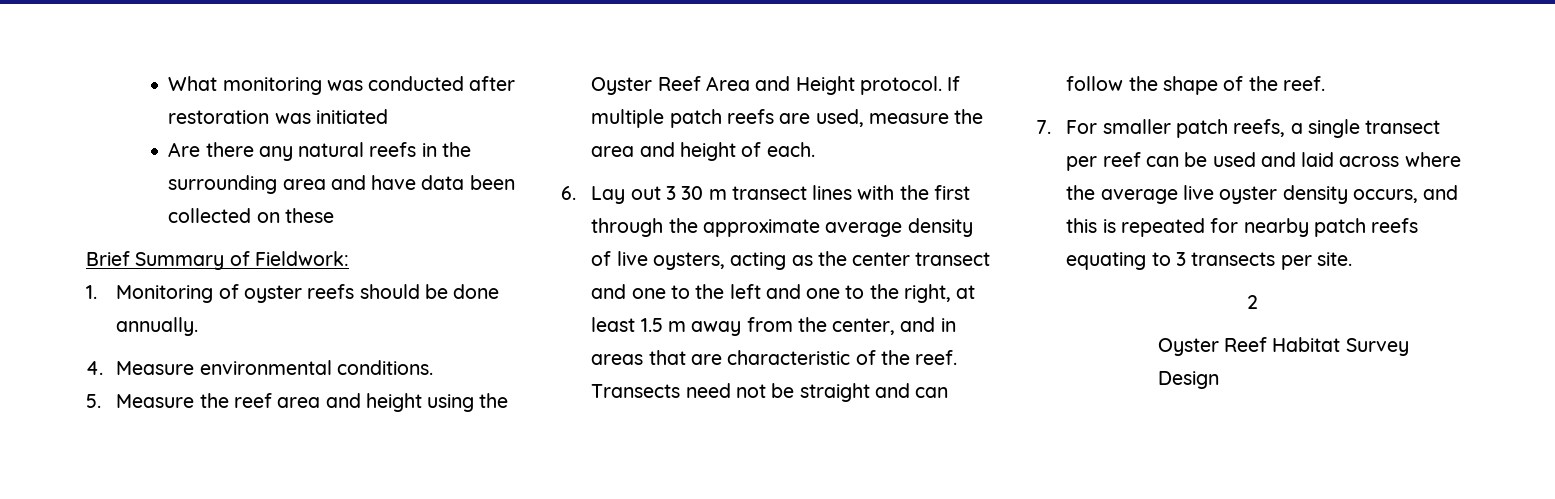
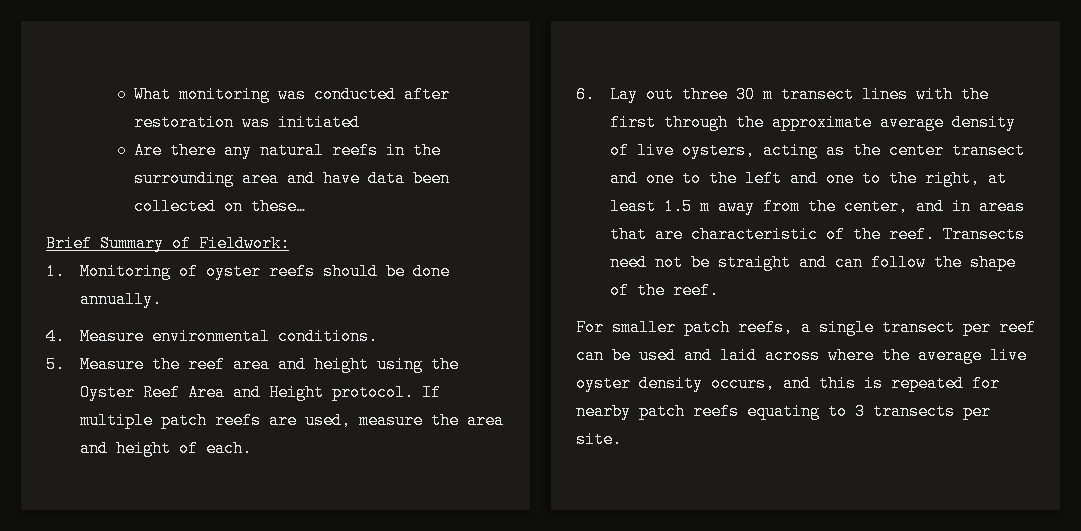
- Are there any natural reefs in the surrounding area and have data been collected on these
+ Are there any natural reefs in the surrounding area and have data been collected on these…
- 6. Lay out 3 30 m transect lines with the first through the approximate average density of live oysters, acting as the center transect and one to the left and one to the right, at least 1.5 m away from the center, and in areas that are characteristic of the reef.
+ 6. Lay out three 30 m transect lines with the first through the approximate average density of live oysters, acting as the center transect and one to the left and one to the right, at least 1.5 m away from the center, and in areas that are characteristic of the reef.
- 7. For smaller patch reefs, a single transect per reef can be used and laid across where the average live oyster density occurs, and this is repeated for nearby patch reefs equating to 3 transects per site.
+ For smaller patch reefs, a single transect per reef can be used and laid across where the average live oyster density occurs, and this is repeated for nearby patch reefs equating to 3 transects per site.
- 2
- Oyster Reef Habitat Survey Design

